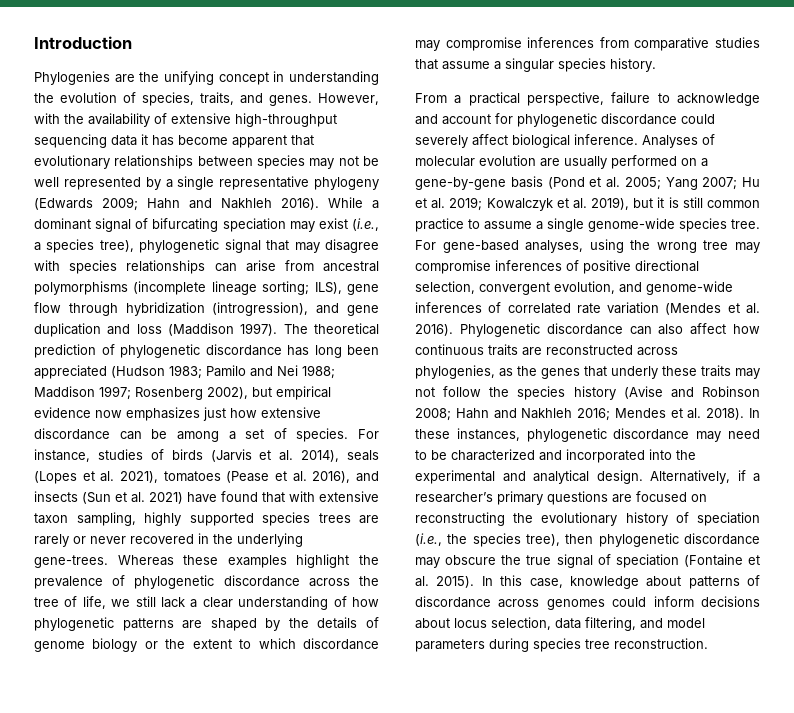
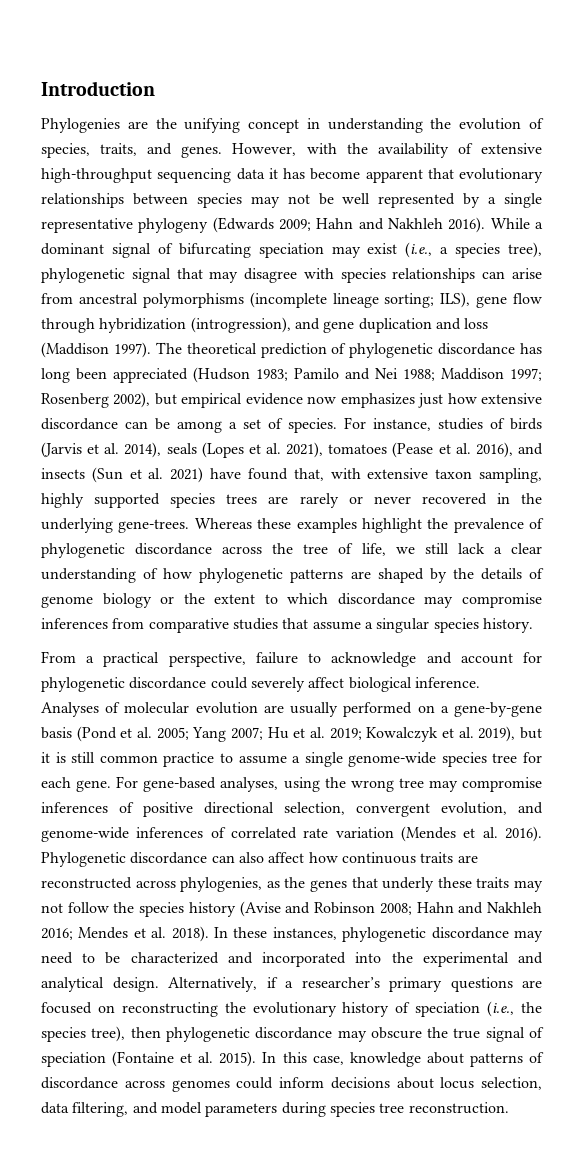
- For instance, studies of birds (Jarvis et al. 2014), seals (Lopes et al. 2021), tomatoes (Pease et al. 2016), and insects (Sun et al. 2021) have found that with extensive taxon sampling, highly supported species trees are rarely or never recovered in the underlying gene-trees.
+ For instance, studies of birds (Jarvis et al. 2014), seals (Lopes et al. 2021), tomatoes (Pease et al. 2016), and insects (Sun et al. 2021) have found that, with extensive taxon sampling, highly supported species trees are rarely or never recovered in the underlying gene-trees.
- Analyses of molecular evolution are usually performed on a gene-by-gene basis (Pond et al. 2005; Yang 2007; Hu et al. 2019; Kowalczyk et al. 2019), but it is still common practice to assume a single genome-wide species tree.
+ Analyses of molecular evolution are usually performed on a gene-by-gene basis (Pond et al. 2005; Yang 2007; Hu et al. 2019; Kowalczyk et al. 2019), but it is still common practice to assume a single genome-wide species tree for each gene.

